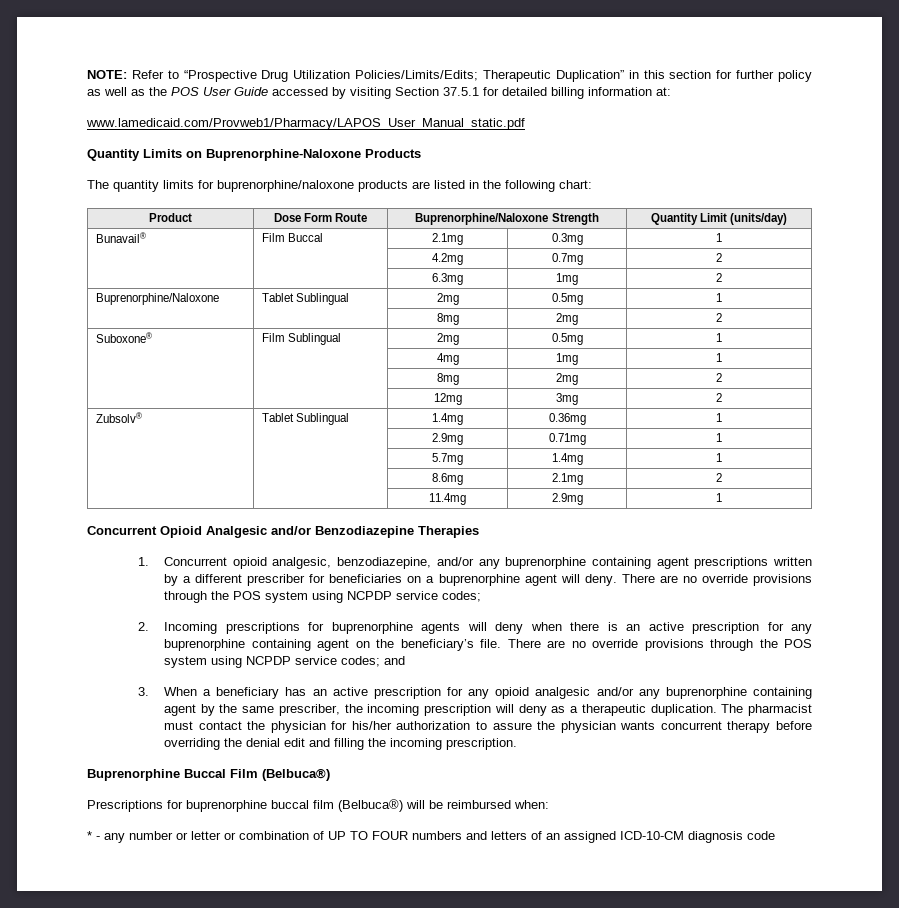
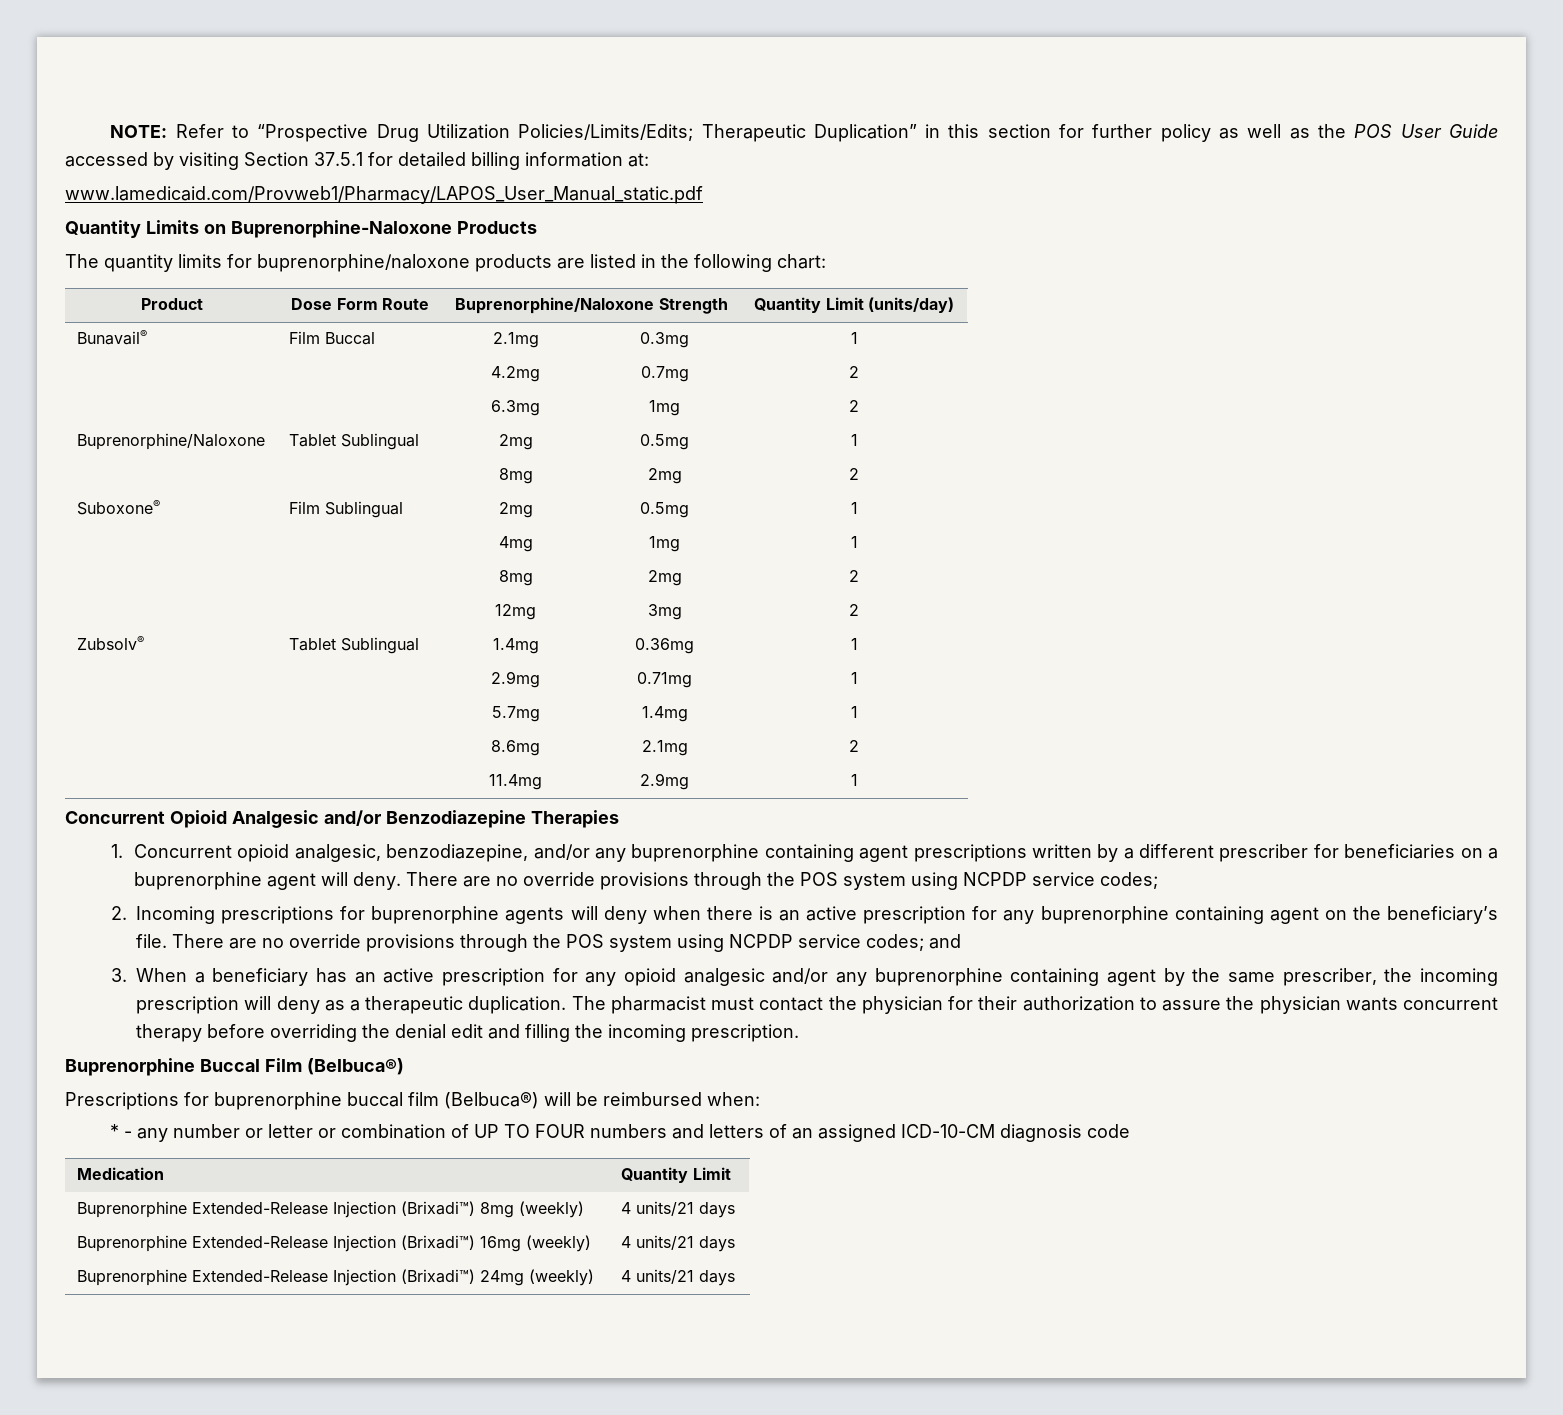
- The pharmacist must contact the physician for his/her authorization to assure the physician wants concurrent therapy before overriding the denial edit and filling the incoming prescription.
+ The pharmacist must contact the physician for their authorization to assure the physician wants concurrent therapy before overriding the denial edit and filling the incoming prescription.
+ Medication | Quantity Limit
+ Buprenorphine Extended-Release Injection (Brixadi™) 8mg (weekly) | 4 units/21 days
+ Buprenorphine Extended-Release Injection (Brixadi™) 16mg (weekly) | 4 units/21 days
+ Buprenorphine Extended-Release Injection (Brixadi™) 24mg (weekly) | 4 units/21 days

